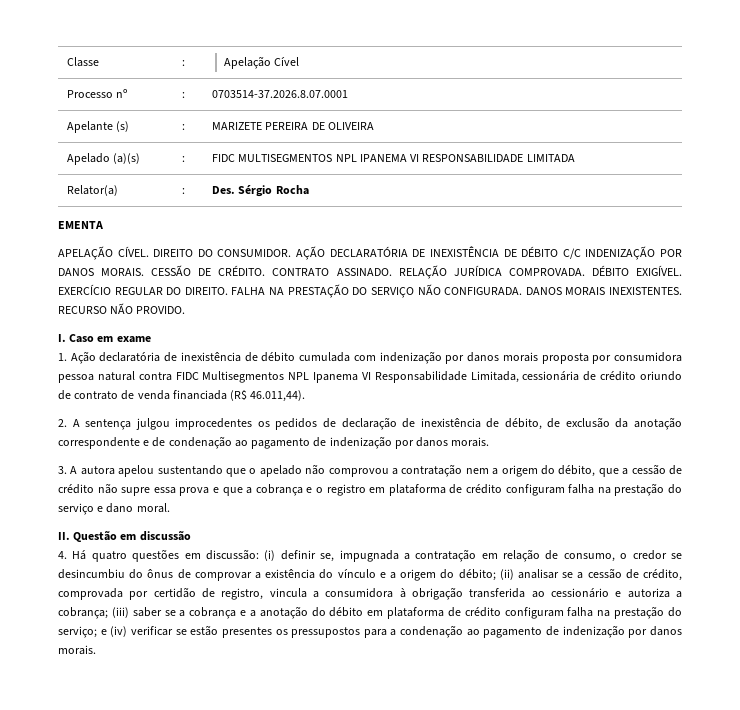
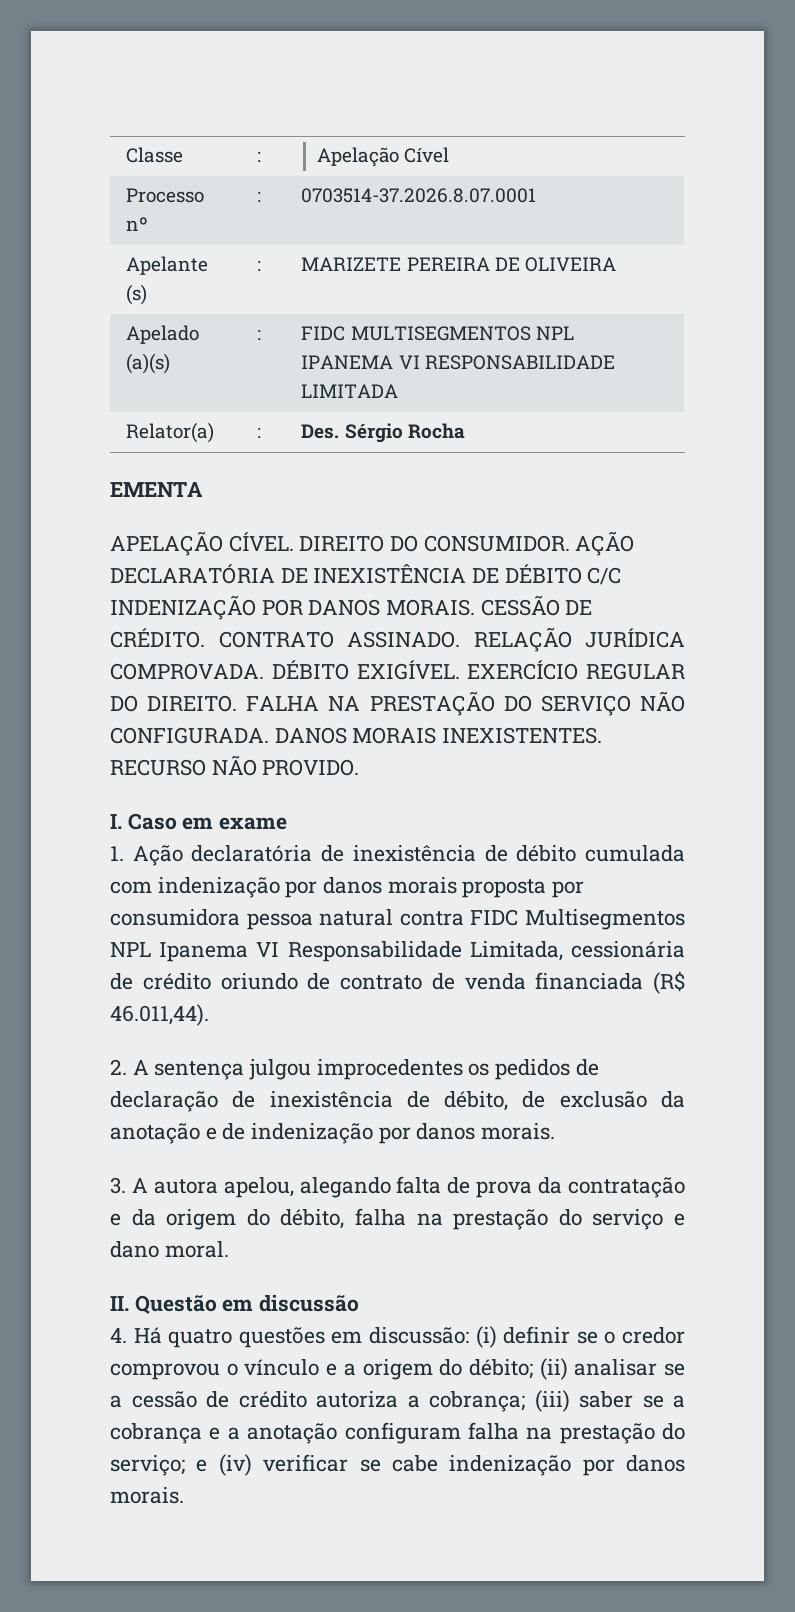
- 2. A sentença julgou improcedentes os pedidos de declaração de inexistência de débito, de exclusão da anotação correspondente e de condenação ao pagamento de indenização por danos morais.
+ 2. A sentença julgou improcedentes os pedidos de declaração de inexistência de débito, de exclusão da anotação e de indenização por danos morais.
- 3. A autora apelou sustentando que o apelado não comprovou a contratação nem a origem do débito, que a cessão de crédito não supre essa prova e que a cobrança e o registro em plataforma de crédito configuram falha na prestação do serviço e dano moral.
+ 3. A autora apelou, alegando falta de prova da contratação e da origem do débito, falha na prestação do serviço e dano moral.
- 4. Há quatro questões em discussão: (i) definir se, impugnada a contratação em relação de consumo, o credor se desincumbiu do ônus de comprovar a existência do vínculo e a origem do débito; (ii) analisar se a cessão de crédito, comprovada por certidão de registro, vincula a consumidora à obrigação transferida ao cessionário e autoriza a cobrança; (iii) saber se a cobrança e a anotação do débito em plataforma de crédito configuram falha na prestação do serviço; e (iv) verificar se estão presentes os pressupostos para a condenação ao pagamento de indenização por danos morais.
+ 4. Há quatro questões em discussão: (i) definir se o credor comprovou o vínculo e a origem do débito; (ii) analisar se a cessão de crédito autoriza a cobrança; (iii) saber se a cobrança e a anotação configuram falha na prestação do serviço; e (iv) verificar se cabe indenização por danos morais.

